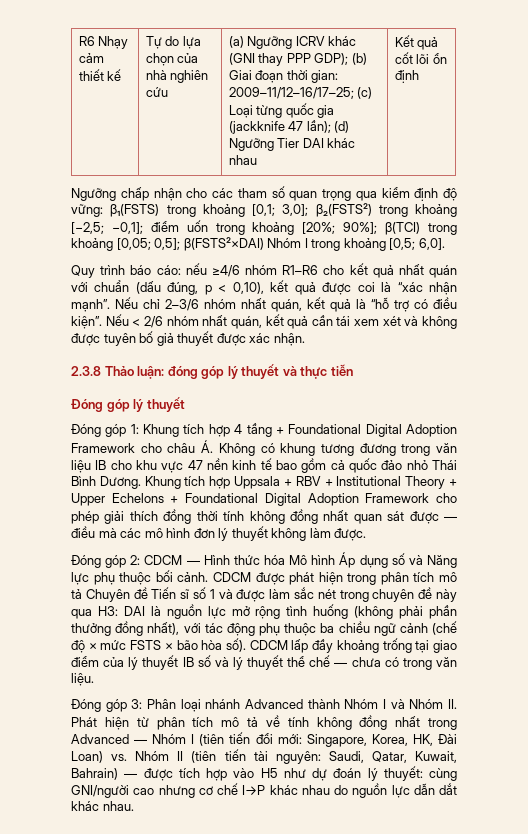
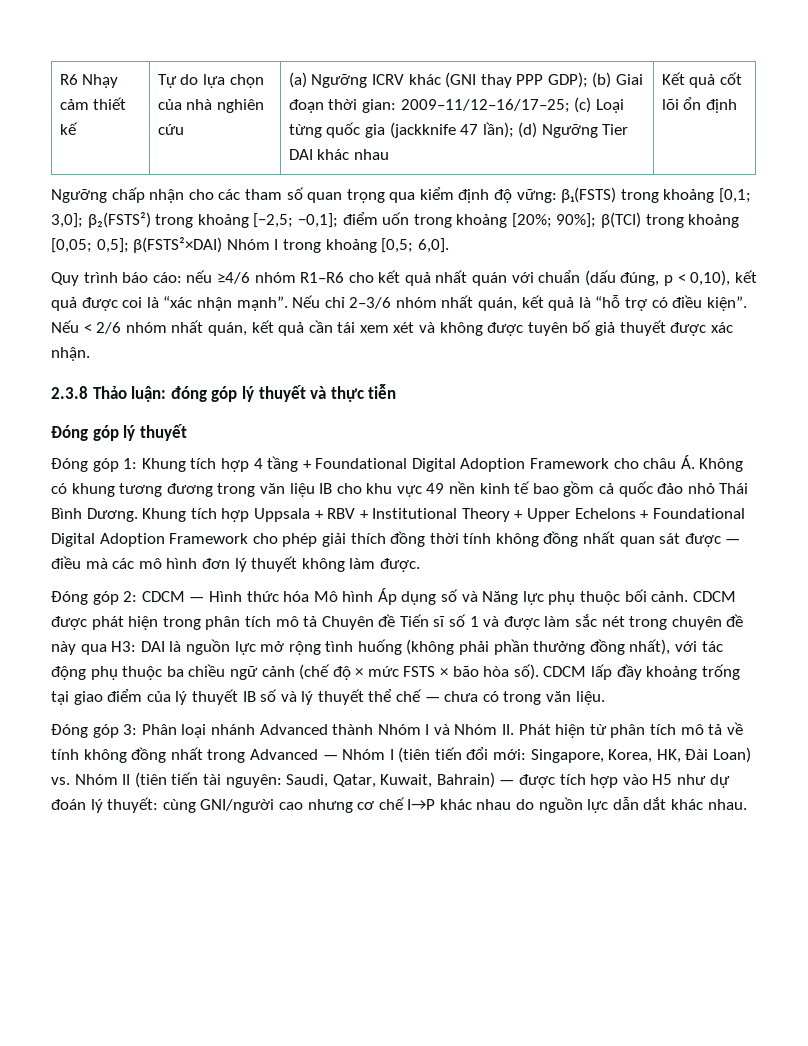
- Đóng góp 1: Khung tích hợp 4 tầng + Foundational Digital Adoption Framework cho châu Á. Không có khung tương đương trong văn liệu IB cho khu vực 47 nền kinh tế bao gồm cả quốc đảo nhỏ Thái Bình Dương.
+ Đóng góp 1: Khung tích hợp 4 tầng + Foundational Digital Adoption Framework cho châu Á. Không có khung tương đương trong văn liệu IB cho khu vực 49 nền kinh tế bao gồm cả quốc đảo nhỏ Thái Bình Dương.

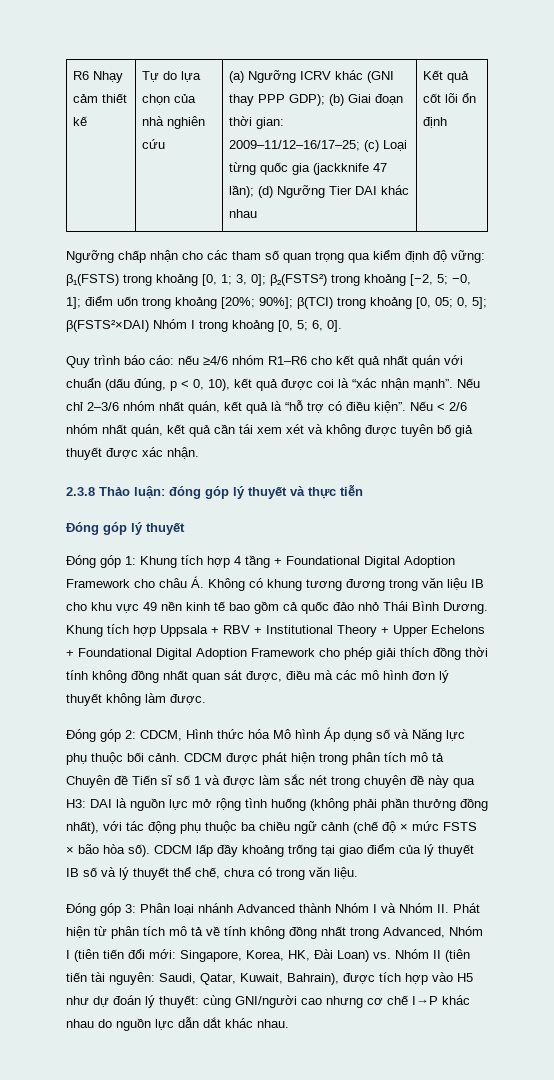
- Ngưỡng chấp nhận cho các tham số quan trọng qua kiểm định độ vững: β₁(FSTS) trong khoảng [0,1; 3,0]; β₂(FSTS²) trong khoảng [−2,5; −0,1]; điểm uốn trong khoảng [20%; 90%]; β(TCI) trong khoảng [0,05; 0,5]; β(FSTS²×DAI) Nhóm I trong khoảng [0,5; 6,0].
+ Ngưỡng chấp nhận cho các tham số quan trọng qua kiểm định độ vững: β₁(FSTS) trong khoảng [0, 1; 3, 0]; β₂(FSTS²) trong khoảng [−2, 5; −0, 1]; điểm uốn trong khoảng [20%; 90%]; β(TCI) trong khoảng [0, 05; 0, 5]; β(FSTS²×DAI) Nhóm I trong khoảng [0, 5; 6, 0].
- Quy trình báo cáo: nếu ≥4/6 nhóm R1–R6 cho kết quả nhất quán với chuẩn (dấu đúng, p < 0,10), kết quả được coi là “xác nhận mạnh”.
+ Quy trình báo cáo: nếu ≥4/6 nhóm R1–R6 cho kết quả nhất quán với chuẩn (dấu đúng, p < 0, 10), kết quả được coi là “xác nhận mạnh”.
- Khung tích hợp Uppsala + RBV + Institutional Theory + Upper Echelons + Foundational Digital Adoption Framework cho phép giải thích đồng thời tính không đồng nhất quan sát được — điều mà các mô hình đơn lý thuyết không làm được.
+ Khung tích hợp Uppsala + RBV + Institutional Theory + Upper Echelons + Foundational Digital Adoption Framework cho phép giải thích đồng thời tính không đồng nhất quan sát được, điều mà các mô hình đơn lý thuyết không làm được.
- Đóng góp 2: CDCM — Hình thức hóa Mô hình Áp dụng số và Năng lực phụ thuộc bối cảnh.
+ Đóng góp 2: CDCM, Hình thức hóa Mô hình Áp dụng số và Năng lực phụ thuộc bối cảnh.
- CDCM lấp đầy khoảng trống tại giao điểm của lý thuyết IB số và lý thuyết thể chế — chưa có trong văn liệu.
+ CDCM lấp đầy khoảng trống tại giao điểm của lý thuyết IB số và lý thuyết thể chế, chưa có trong văn liệu.
- Phân loại nhánh Advanced thành Nhóm I và Nhóm II. Phát hiện từ phân tích mô tả về tính không đồng nhất trong Advanced — Nhóm I (tiên tiến đổi mới:
+ Phân loại nhánh Advanced thành Nhóm I và Nhóm II. Phát hiện từ phân tích mô tả về tính không đồng nhất trong Advanced, Nhóm I (tiên tiến đổi mới:
- Saudi, Qatar, Kuwait, Bahrain) — được tích hợp vào H5 như dự đoán lý thuyết:
+ Saudi, Qatar, Kuwait, Bahrain), được tích hợp vào H5 như dự đoán lý thuyết:

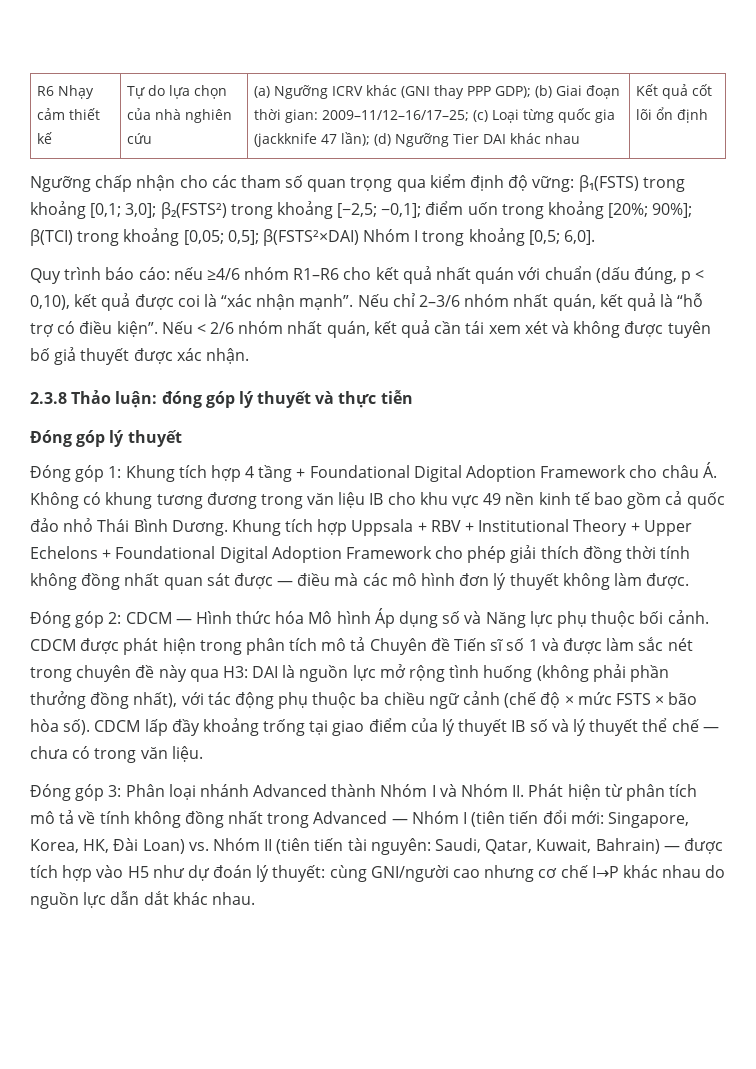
- Ngưỡng chấp nhận cho các tham số quan trọng qua kiểm định độ vững: β₁(FSTS) trong khoảng [0, 1; 3, 0]; β₂(FSTS²) trong khoảng [−2, 5; −0, 1]; điểm uốn trong khoảng [20%; 90%]; β(TCI) trong khoảng [0, 05; 0, 5]; β(FSTS²×DAI) Nhóm I trong khoảng [0, 5; 6, 0].
+ Ngưỡng chấp nhận cho các tham số quan trọng qua kiểm định độ vững: β₁(FSTS) trong khoảng [0,1; 3,0]; β₂(FSTS²) trong khoảng [−2,5; −0,1]; điểm uốn trong khoảng [20%; 90%]; β(TCI) trong khoảng [0,05; 0,5]; β(FSTS²×DAI) Nhóm I trong khoảng [0,5; 6,0].
- Quy trình báo cáo: nếu ≥4/6 nhóm R1–R6 cho kết quả nhất quán với chuẩn (dấu đúng, p < 0, 10), kết quả được coi là “xác nhận mạnh”.
+ Quy trình báo cáo: nếu ≥4/6 nhóm R1–R6 cho kết quả nhất quán với chuẩn (dấu đúng, p < 0,10), kết quả được coi là “xác nhận mạnh”.
- Khung tích hợp Uppsala + RBV + Institutional Theory + Upper Echelons + Foundational Digital Adoption Framework cho phép giải thích đồng thời tính không đồng nhất quan sát được, điều mà các mô hình đơn lý thuyết không làm được.
+ Khung tích hợp Uppsala + RBV + Institutional Theory + Upper Echelons + Foundational Digital Adoption Framework cho phép giải thích đồng thời tính không đồng nhất quan sát được — điều mà các mô hình đơn lý thuyết không làm được.
- Đóng góp 2: CDCM, Hình thức hóa Mô hình Áp dụng số và Năng lực phụ thuộc bối cảnh.
+ Đóng góp 2: CDCM — Hình thức hóa Mô hình Áp dụng số và Năng lực phụ thuộc bối cảnh.
- CDCM lấp đầy khoảng trống tại giao điểm của lý thuyết IB số và lý thuyết thể chế, chưa có trong văn liệu.
+ CDCM lấp đầy khoảng trống tại giao điểm của lý thuyết IB số và lý thuyết thể chế — chưa có trong văn liệu.
- Phân loại nhánh Advanced thành Nhóm I và Nhóm II. Phát hiện từ phân tích mô tả về tính không đồng nhất trong Advanced, Nhóm I (tiên tiến đổi mới:
+ Phân loại nhánh Advanced thành Nhóm I và Nhóm II. Phát hiện từ phân tích mô tả về tính không đồng nhất trong Advanced — Nhóm I (tiên tiến đổi mới:
- Saudi, Qatar, Kuwait, Bahrain), được tích hợp vào H5 như dự đoán lý thuyết:
+ Saudi, Qatar, Kuwait, Bahrain) — được tích hợp vào H5 như dự đoán lý thuyết:

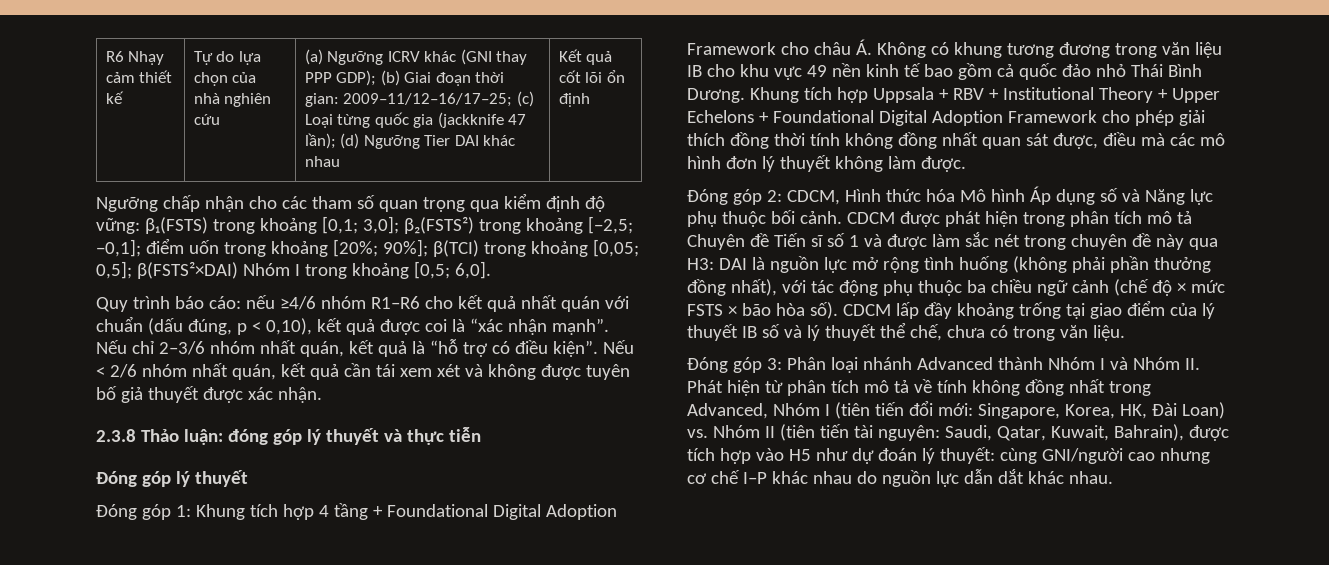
- Khung tích hợp Uppsala + RBV + Institutional Theory + Upper Echelons + Foundational Digital Adoption Framework cho phép giải thích đồng thời tính không đồng nhất quan sát được — điều mà các mô hình đơn lý thuyết không làm được.
+ Khung tích hợp Uppsala + RBV + Institutional Theory + Upper Echelons + Foundational Digital Adoption Framework cho phép giải thích đồng thời tính không đồng nhất quan sát được, điều mà các mô hình đơn lý thuyết không làm được.
- Đóng góp 2: CDCM — Hình thức hóa Mô hình Áp dụng số và Năng lực phụ thuộc bối cảnh.
+ Đóng góp 2: CDCM, Hình thức hóa Mô hình Áp dụng số và Năng lực phụ thuộc bối cảnh.
- CDCM lấp đầy khoảng trống tại giao điểm của lý thuyết IB số và lý thuyết thể chế — chưa có trong văn liệu.
+ CDCM lấp đầy khoảng trống tại giao điểm của lý thuyết IB số và lý thuyết thể chế, chưa có trong văn liệu.
- Phân loại nhánh Advanced thành Nhóm I và Nhóm II. Phát hiện từ phân tích mô tả về tính không đồng nhất trong Advanced — Nhóm I (tiên tiến đổi mới:
+ Phân loại nhánh Advanced thành Nhóm I và Nhóm II. Phát hiện từ phân tích mô tả về tính không đồng nhất trong Advanced, Nhóm I (tiên tiến đổi mới:
- Saudi, Qatar, Kuwait, Bahrain) — được tích hợp vào H5 như dự đoán lý thuyết:
+ Saudi, Qatar, Kuwait, Bahrain), được tích hợp vào H5 như dự đoán lý thuyết:
- cùng GNI/người cao nhưng cơ chế I→P khác nhau do nguồn lực dẫn dắt khác nhau.
+ cùng GNI/người cao nhưng cơ chế I–P khác nhau do nguồn lực dẫn dắt khác nhau.

